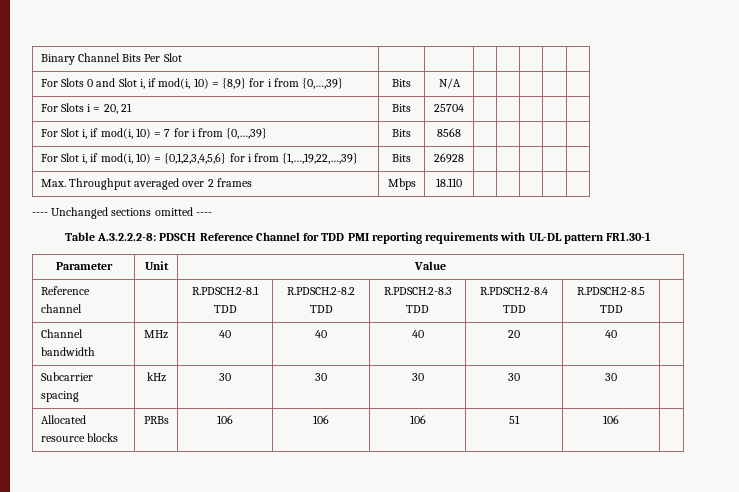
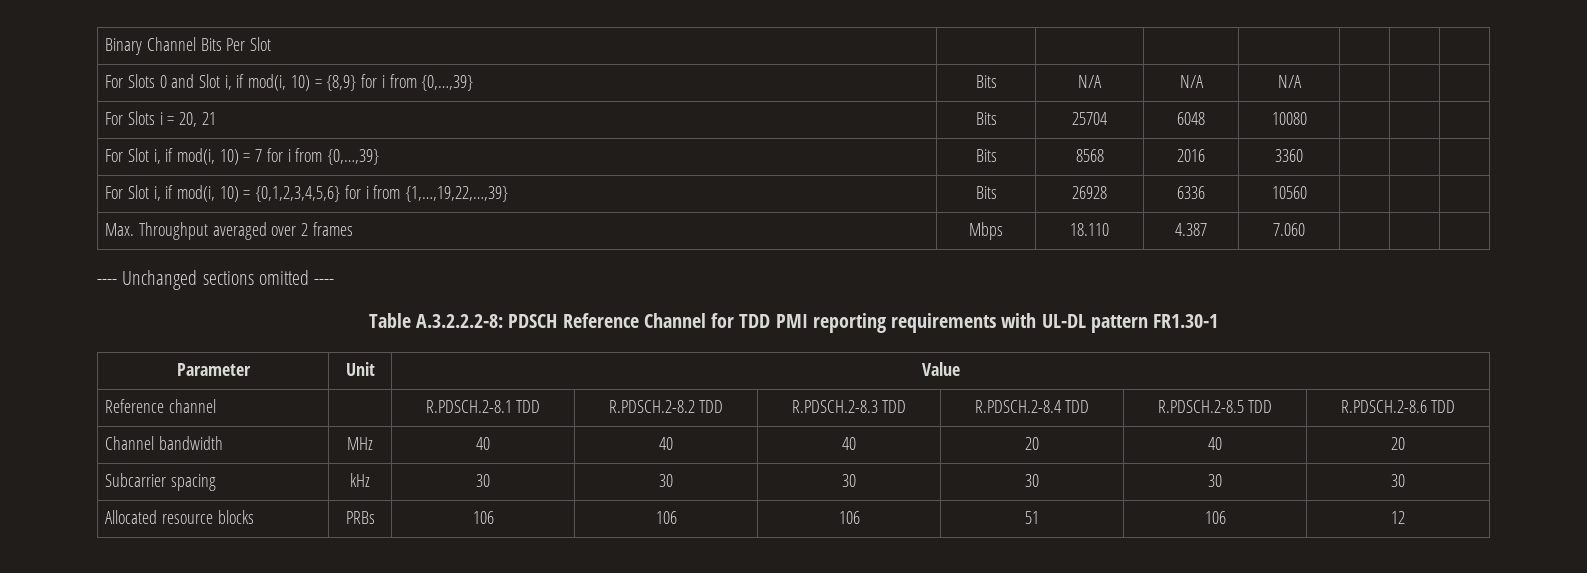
- For Slots 0 and Slot i, if mod(i, 10) = {8,9} for i from {0,…,39} | Bits | N/A | | | | |
+ For Slots 0 and Slot i, if mod(i, 10) = {8,9} for i from {0,…,39} | Bits | N/A | N/A | N/A | | |
- For Slots i = 20, 21 | Bits | 25704 | | | | |
+ For Slots i = 20, 21 | Bits | 25704 | 6048 | 10080 | | |
- For Slot i, if mod(i, 10) = 7 for i from {0,…,39} | Bits | 8568 | | | | |
+ For Slot i, if mod(i, 10) = 7 for i from {0,…,39} | Bits | 8568 | 2016 | 3360 | | |
- For Slot i, if mod(i, 10) = {0,1,2,3,4,5,6} for i from {1,…,19,22,…,39} | Bits | 26928 | | | | |
+ For Slot i, if mod(i, 10) = {0,1,2,3,4,5,6} for i from {1,…,19,22,…,39} | Bits | 26928 | 6336 | 10560 | | |
- Max. Throughput averaged over 2 frames | Mbps | 18.110 | | | | |
+ Max. Throughput averaged over 2 frames | Mbps | 18.110 | 4.387 | 7.060 | | |
- Reference channel | | R.PDSCH.2-8.1 TDD | R.PDSCH.2-8.2 TDD | R.PDSCH.2-8.3 TDD | R.PDSCH.2-8.4 TDD | R.PDSCH.2-8.5 TDD |
+ Reference channel | | R.PDSCH.2-8.1 TDD | R.PDSCH.2-8.2 TDD | R.PDSCH.2-8.3 TDD | R.PDSCH.2-8.4 TDD | R.PDSCH.2-8.5 TDD | R.PDSCH.2-8.6 TDD
- Channel bandwidth | MHz | 40 | 40 | 40 | 20 | 40 |
+ Channel bandwidth | MHz | 40 | 40 | 40 | 20 | 40 | 20
- Subcarrier spacing | kHz | 30 | 30 | 30 | 30 | 30 |
+ Subcarrier spacing | kHz | 30 | 30 | 30 | 30 | 30 | 30
- Allocated resource blocks | PRBs | 106 | 106 | 106 | 51 | 106 |
+ Allocated resource blocks | PRBs | 106 | 106 | 106 | 51 | 106 | 12

